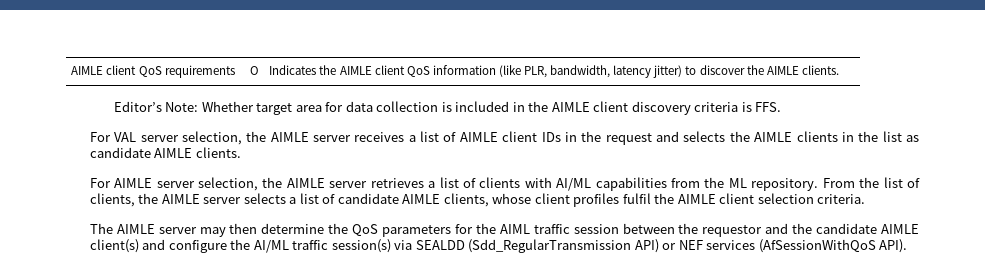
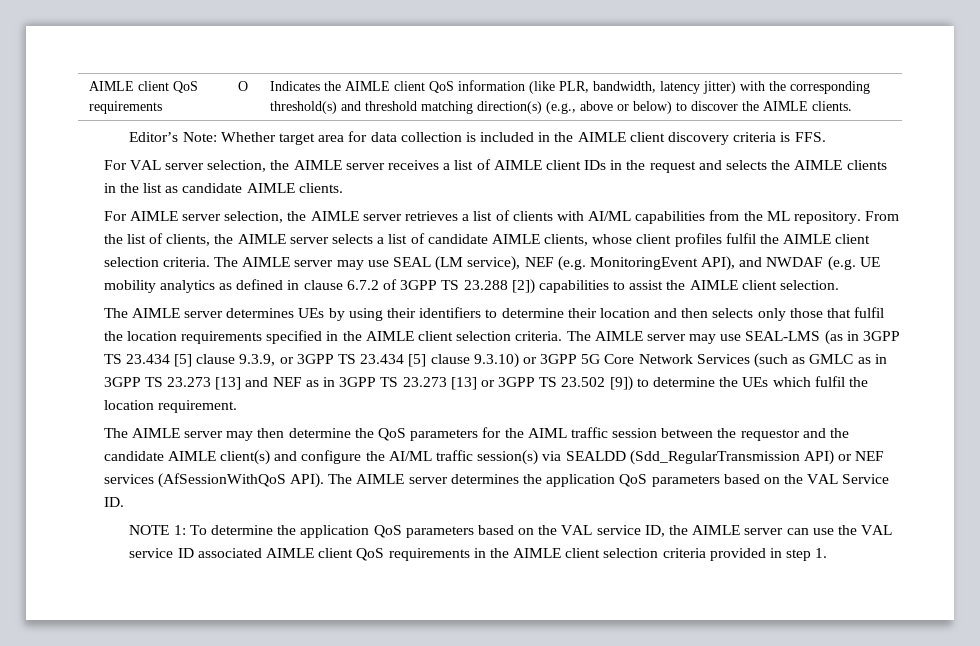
- AIMLE client QoS requirements | O | Indicates the AIMLE client QoS information (like PLR, bandwidth, latency jitter) to discover the AIMLE clients.
+ AIMLE client QoS requirements | O | Indicates the AIMLE client QoS information (like PLR, bandwidth, latency jitter) with the corresponding threshold(s) and threshold matching direction(s) (e.g., above or below) to discover the AIMLE clients.
+ The AIMLE server may use SEAL (LM service), NEF (e.g. MonitoringEvent API), and NWDAF (e.g. UE mobility analytics as defined in clause 6.7.2 of 3GPP TS 23.288 [2]) capabilities to assist the AIMLE client selection.
+ The AIMLE server determines UEs by using their identifiers to determine their location and then selects only those that fulfil the location requirements specified in the AIMLE client selection criteria. The AIMLE server may use SEAL-LMS (as in 3GPP TS 23.434 [5] clause 9.3.9, or 3GPP TS 23.434 [5] clause 9.3.10) or 3GPP 5G Core Network Services (such as GMLC as in 3GPP TS 23.273 [13] and NEF as in 3GPP TS 23.273 [13] or 3GPP TS 23.502 [9]) to determine the UEs which fulfil the location requirement.
+ The AIMLE server determines the application QoS parameters based on the VAL Service ID.
+ NOTE 1: To determine the application QoS parameters based on the VAL service ID, the AIMLE server can use the VAL service ID associated AIMLE client QoS requirements in the AIMLE client selection criteria provided in step 1.

